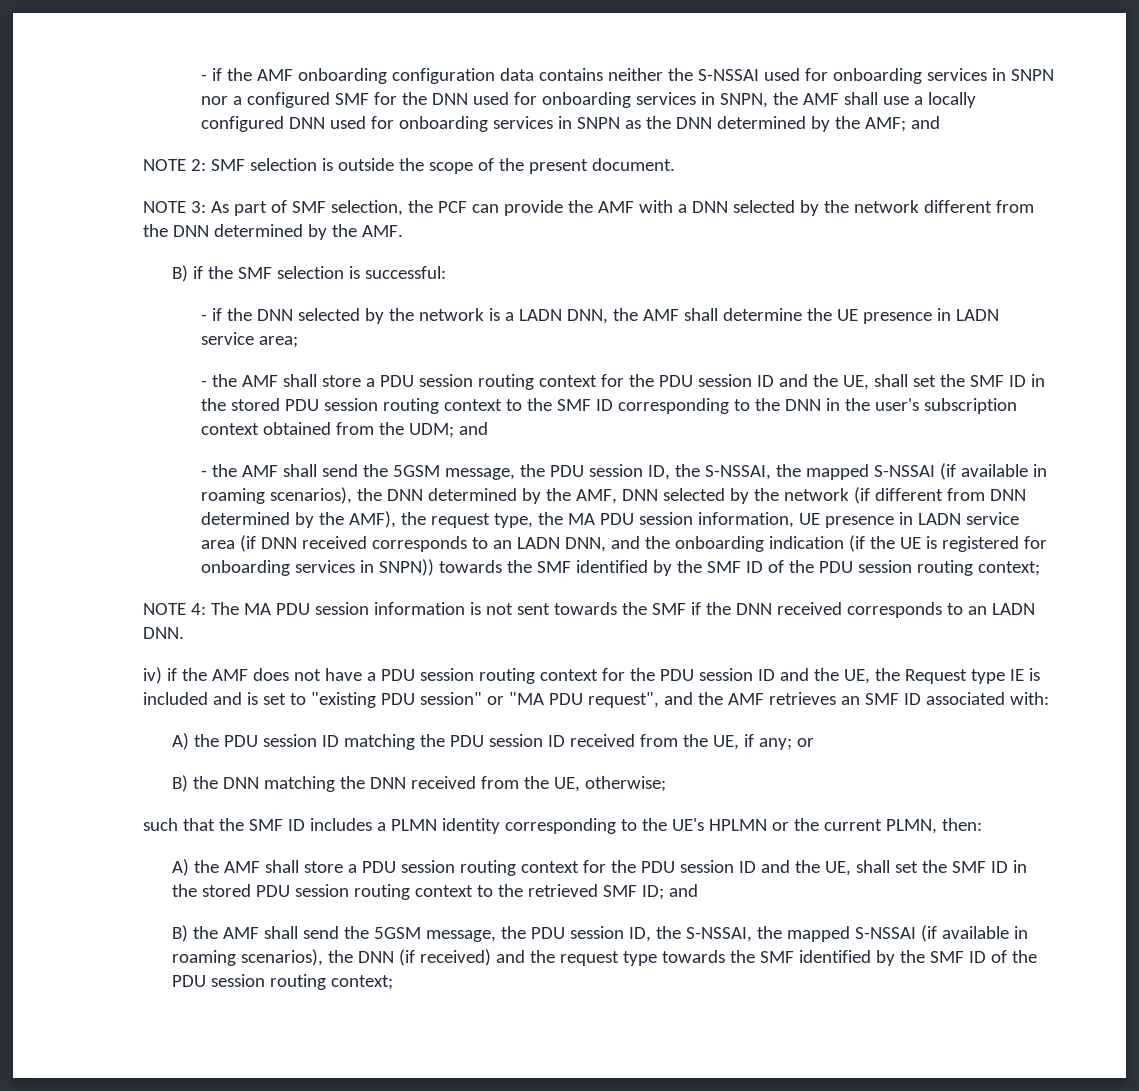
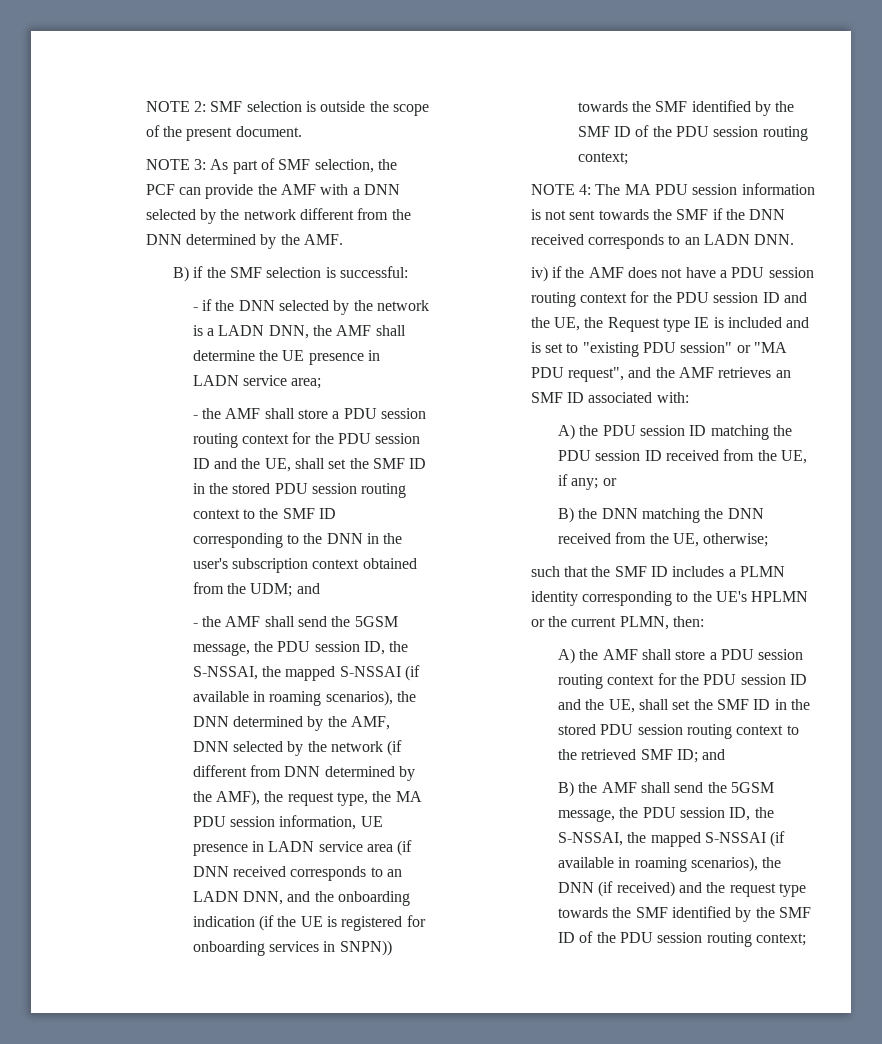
- - if the AMF onboarding configuration data contains neither the S-NSSAI used for onboarding services in SNPN nor a configured SMF for the DNN used for onboarding services in SNPN, the AMF shall use a locally configured DNN used for onboarding services in SNPN as the DNN determined by the AMF; and

